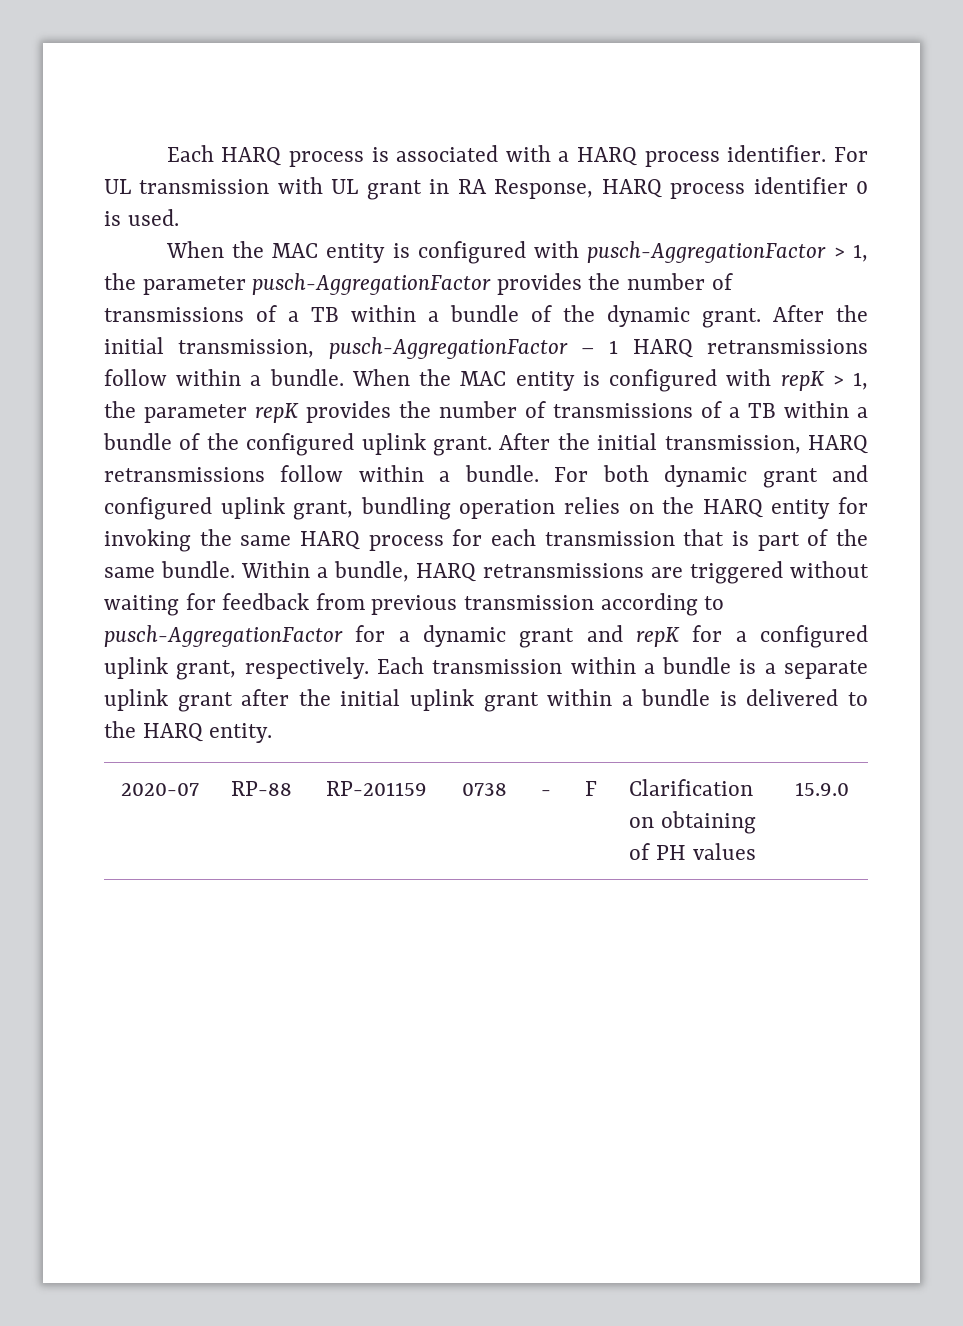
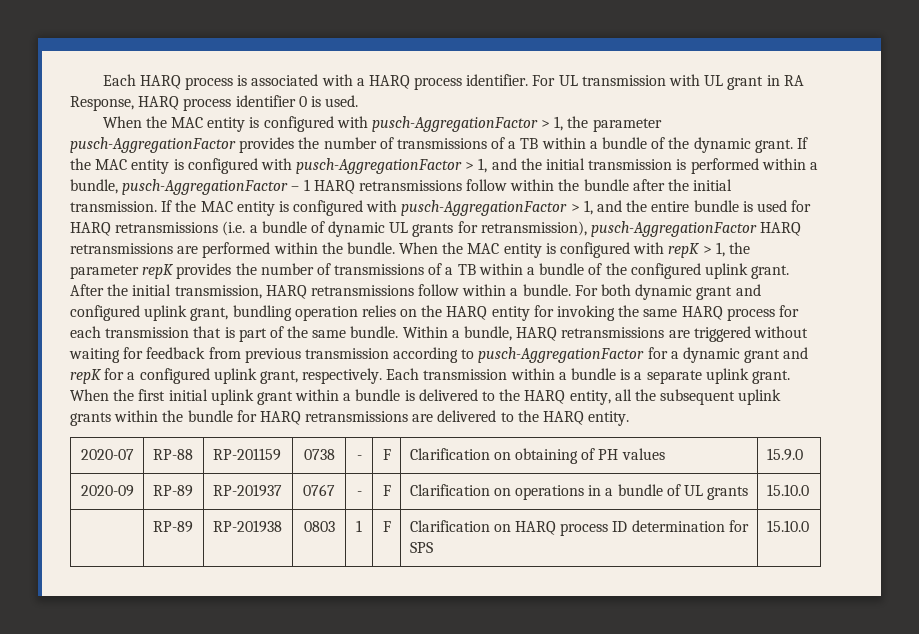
- After the initial transmission, pusch-AggregationFactor – 1 HARQ retransmissions follow within a bundle.
+ If the MAC entity is configured with pusch-AggregationFactor > 1, and the initial transmission is performed within a bundle, pusch-AggregationFactor – 1 HARQ retransmissions follow within the bundle after the initial transmission. If the MAC entity is configured with pusch-AggregationFactor > 1, and the entire bundle is used for HARQ retransmissions (i.e. a bundle of dynamic UL grants for retransmission), pusch-AggregationFactor HARQ retransmissions are performed within the bundle.
- Each transmission within a bundle is a separate uplink grant after the initial uplink grant within a bundle is delivered to the HARQ entity.
+ Each transmission within a bundle is a separate uplink grant. When the first initial uplink grant within a bundle is delivered to the HARQ entity, all the subsequent uplink grants within the bundle for HARQ retransmissions are delivered to the HARQ entity.
+ 2020-09 | RP-89 | RP-201937 | 0767 | - | F | Clarification on operations in a bundle of UL grants | 15.10.0
+ | RP-89 | RP-201938 | 0803 | 1 | F | Clarification on HARQ process ID determination for SPS | 15.10.0

